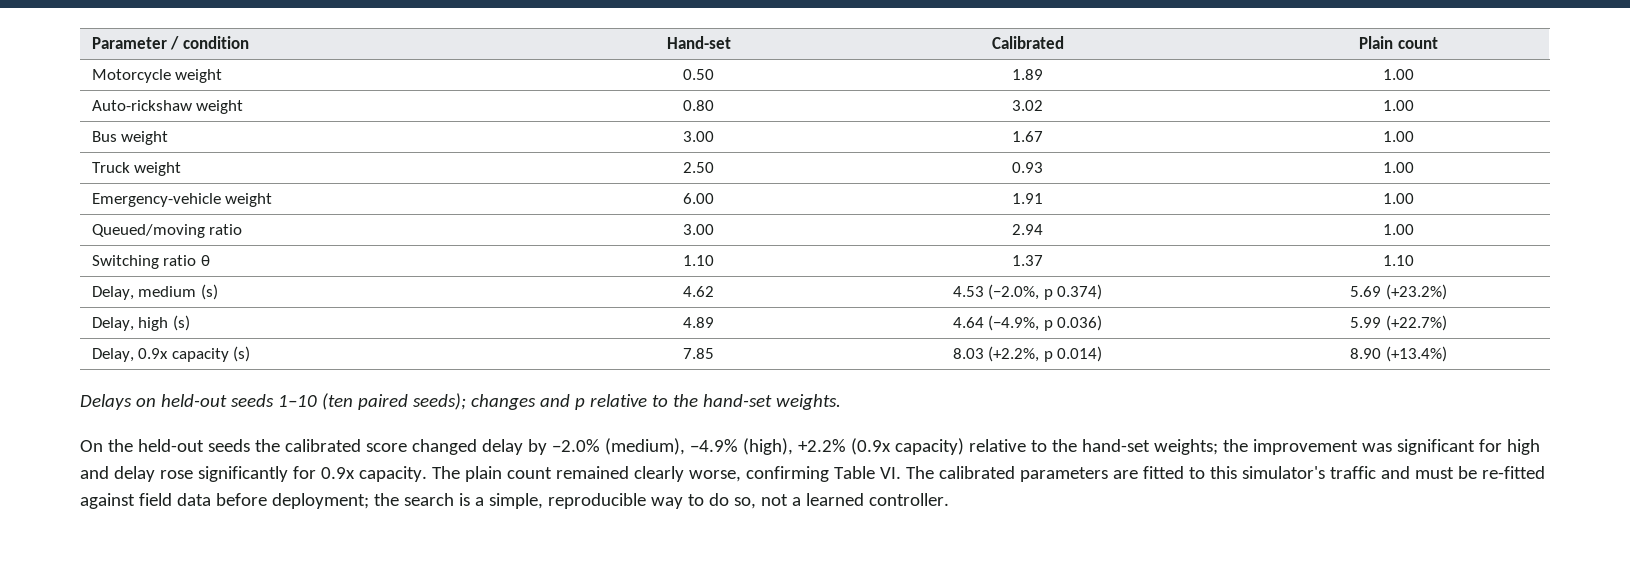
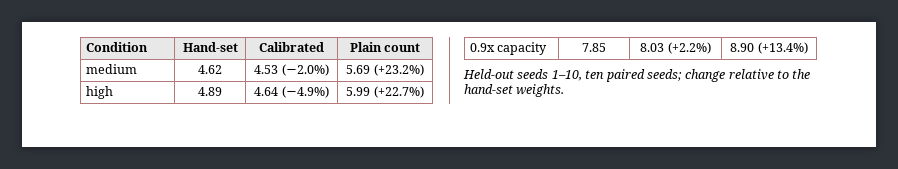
- Parameter / condition | Hand-set | Calibrated | Plain count
+ Condition | Hand-set | Calibrated | Plain count
- Motorcycle weight | 0.50 | 1.89 | 1.00
- Auto-rickshaw weight | 0.80 | 3.02 | 1.00
- Bus weight | 3.00 | 1.67 | 1.00
- Truck weight | 2.50 | 0.93 | 1.00
- Emergency-vehicle weight | 6.00 | 1.91 | 1.00
- Queued/moving ratio | 3.00 | 2.94 | 1.00
- Switching ratio θ | 1.10 | 1.37 | 1.10
- Delay, medium (s) | 4.62 | 4.53 (−2.0%, p 0.374) | 5.69 (+23.2%)
+ medium | 4.62 | 4.53 (−2.0%) | 5.69 (+23.2%)
- Delay, high (s) | 4.89 | 4.64 (−4.9%, p 0.036) | 5.99 (+22.7%)
+ high | 4.89 | 4.64 (−4.9%) | 5.99 (+22.7%)
- Delay, 0.9x capacity (s) | 7.85 | 8.03 (+2.2%, p 0.014) | 8.90 (+13.4%)
+ 0.9x capacity | 7.85 | 8.03 (+2.2%) | 8.90 (+13.4%)
- Delays on held-out seeds 1–10 (ten paired seeds); changes and p relative to the hand-set weights.
+ Held-out seeds 1–10, ten paired seeds; change relative to the hand-set weights.
- On the held-out seeds the calibrated score changed delay by −2.0% (medium), −4.9% (high), +2.2% (0.9x capacity) relative to the hand-set weights; the improvement was significant for high and delay rose significantly for 0.9x capacity. The plain count remained clearly worse, confirming Table VI. The calibrated parameters are fitted to this simulator's traffic and must be re-fitted against field data before deployment; the search is a simple, reproducible way to do so, not a learned controller.

